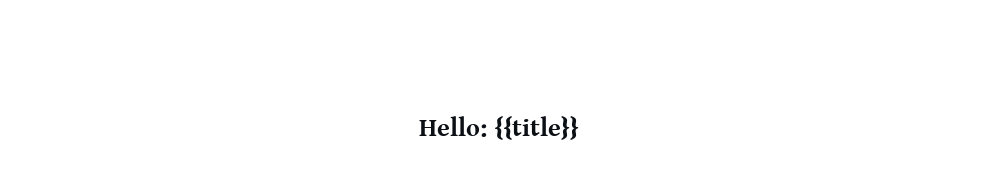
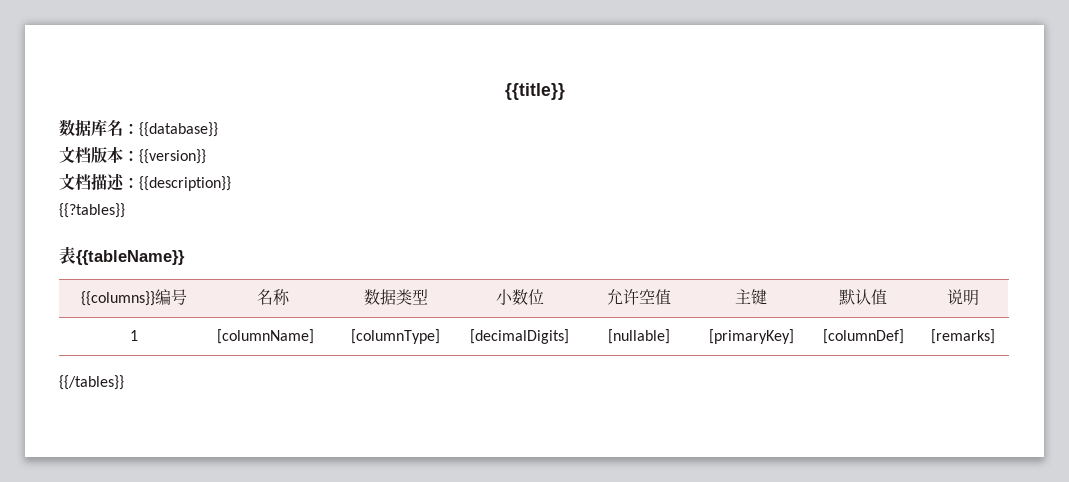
- Hello: {{title}}
+ {{title}}
+ 数据库名：{{database}}
+ 文档版本：{{version}}
+ 文档描述：{{description}}
+ {{?tables}}
+ 表{{tableName}}
+ {{columns}}编号 | 名称 | 数据类型 | 小数位 | 允许空值 | 主键 | 默认值 | 说明
+ 1 | [columnName] | [columnType] | [decimalDigits] | [nullable] | [primaryKey] | [columnDef] | [remarks]
+ {{/tables}}

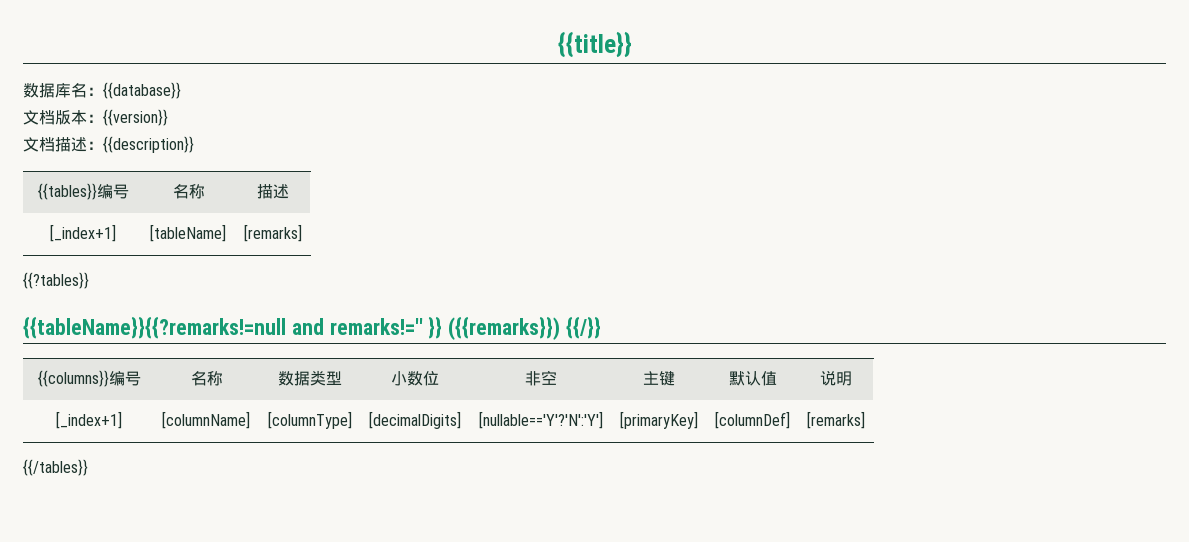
+ {{tables}}编号 | 名称 | 描述
+ [_index+1] | [tableName] | [remarks]
  {{?tables}}
- 表{{tableName}}
+ {{tableName}}{{?remarks!=null and remarks!='' }} ({{remarks}}) {{/}}
- {{columns}}编号 | 名称 | 数据类型 | 小数位 | 允许空值 | 主键 | 默认值 | 说明
+ {{columns}}编号 | 名称 | 数据类型 | 小数位 | 非空 | 主键 | 默认值 | 说明
- 1 | [columnName] | [columnType] | [decimalDigits] | [nullable] | [primaryKey] | [columnDef] | [remarks]
+ [_index+1] | [columnName] | [columnType] | [decimalDigits] | [nullable=='Y'?'N':'Y'] | [primaryKey] | [columnDef] | [remarks]

